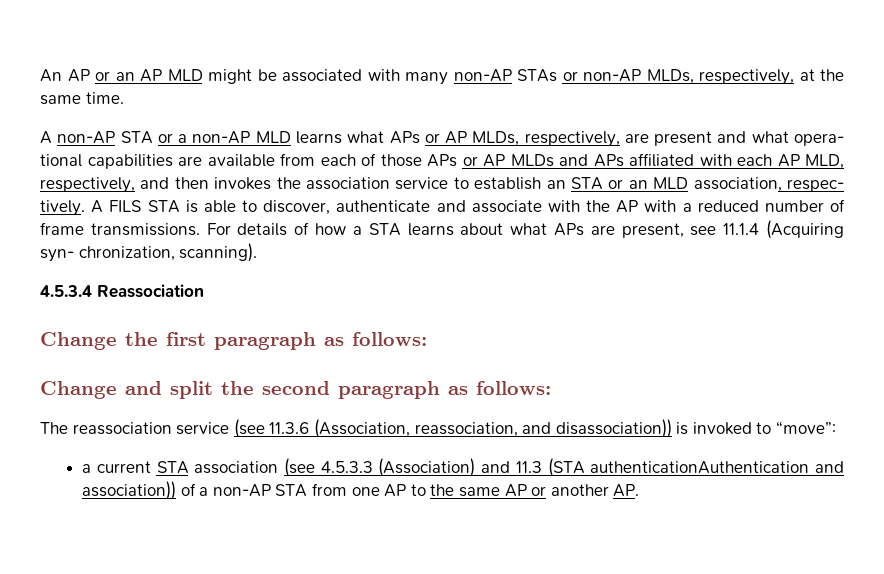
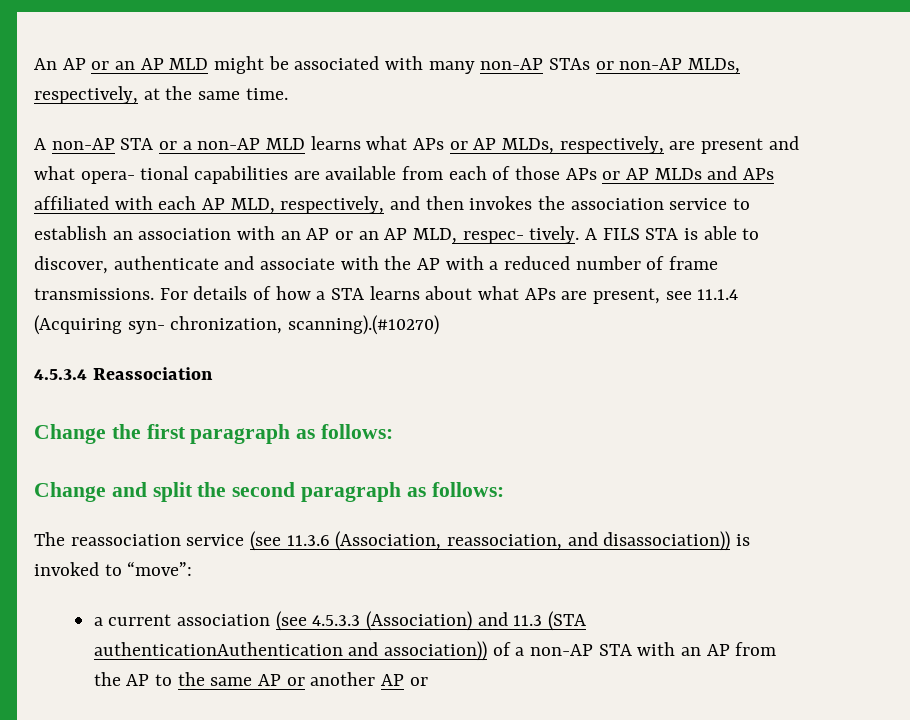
- A non-AP STA or a non-AP MLD learns what APs or AP MLDs, respectively, are present and what opera- tional capabilities are available from each of those APs or AP MLDs and APs affiliated with each AP MLD, respectively, and then invokes the association service to establish an STA or an MLD association, respec- tively.
+ A non-AP STA or a non-AP MLD learns what APs or AP MLDs, respectively, are present and what opera- tional capabilities are available from each of those APs or AP MLDs and APs affiliated with each AP MLD, respectively, and then invokes the association service to establish an association with an AP or an AP MLD, respec- tively.
- For details of how a STA learns about what APs are present, see 11.1.4 (Acquiring syn- chronization, scanning).
+ For details of how a STA learns about what APs are present, see 11.1.4 (Acquiring syn- chronization, scanning).(#10270)
- a current STA association (see 4.5.3.3 (Association) and 11.3 (STA authenticationAuthentication and association)) of a non-AP STA from one AP to the same AP or another AP.
+ a current association (see 4.5.3.3 (Association) and 11.3 (STA authenticationAuthentication and association)) of a non-AP STA with an AP from the AP to the same AP or another AP or

